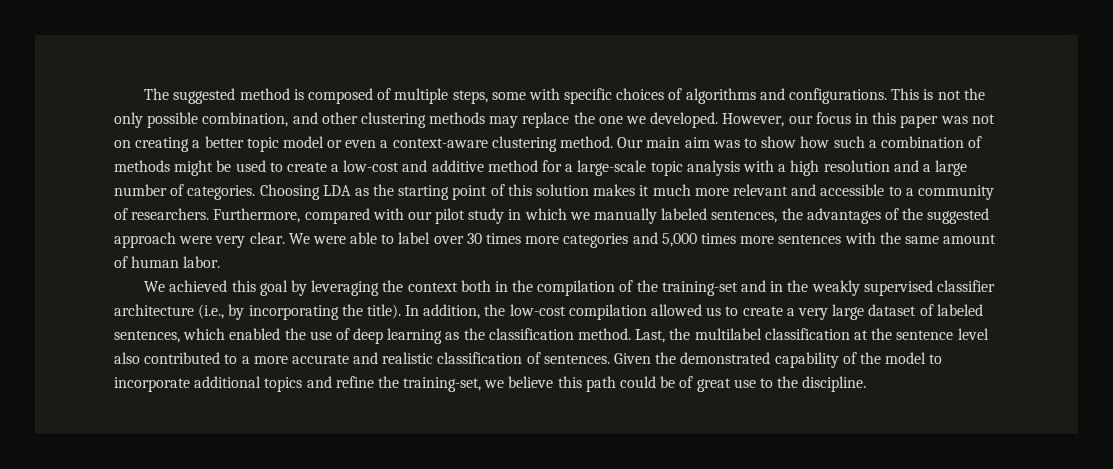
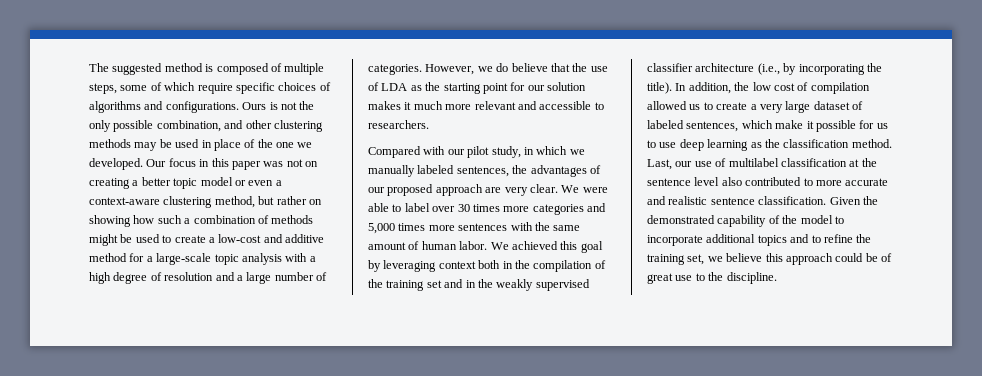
- The suggested method is composed of multiple steps, some with specific choices of algorithms and configurations.
+ The suggested method is composed of multiple steps, some of which require specific choices of algorithms and configurations.
- This is not the only possible combination, and other clustering methods may replace the one we developed.
+ Ours is not the only possible combination, and other clustering methods may be used in place of the one we developed.
- However, our focus in this paper was not on creating a better topic model or even a context-aware clustering method. Our main aim was to show how such a combination of methods might be used to create a low-cost and additive method for a large-scale topic analysis with a high resolution and a large number of categories.
+ Our focus in this paper was not on creating a better topic model or even a context-aware clustering method, but rather on showing how such a combination of methods might be used to create a low-cost and additive method for a large-scale topic analysis with a high degree of resolution and a large number of categories.
- Choosing LDA as the starting point of this solution makes it much more relevant and accessible to a community of researchers. Furthermore, compared with our pilot study in which we manually labeled sentences, the advantages of the suggested approach were very clear.
+ However, we do believe that the use of LDA as the starting point for our solution makes it much more relevant and accessible to researchers.
+ Compared with our pilot study, in which we manually labeled sentences, the advantages of our proposed approach are very clear.
- We were able to label over 30 times more categories and 5,000 times more sentences with the same amount of human labor.
- We achieved this goal by leveraging the context both in the compilation of the training-set and in the weakly supervised classifier architecture (i.e., by incorporating the title).
+ We were able to label over 30 times more categories and 5,000 times more sentences with the same amount of human labor. We achieved this goal by leveraging context both in the compilation of the training set and in the weakly supervised classifier architecture (i.e., by incorporating the title).
- In addition, the low-cost compilation allowed us to create a very large dataset of labeled sentences, which enabled the use of deep learning as the classification method.
+ In addition, the low cost of compilation allowed us to create a very large dataset of labeled sentences, which make it possible for us to use deep learning as the classification method.
- Last, the multilabel classification at the sentence level also contributed to a more accurate and realistic classification of sentences.
+ Last, our use of multilabel classification at the sentence level also contributed to more accurate and realistic sentence classification.
- Given the demonstrated capability of the model to incorporate additional topics and refine the training-set, we believe this path could be of great use to the discipline.
+ Given the demonstrated capability of the model to incorporate additional topics and to refine the training set, we believe this approach could be of great use to the discipline.

